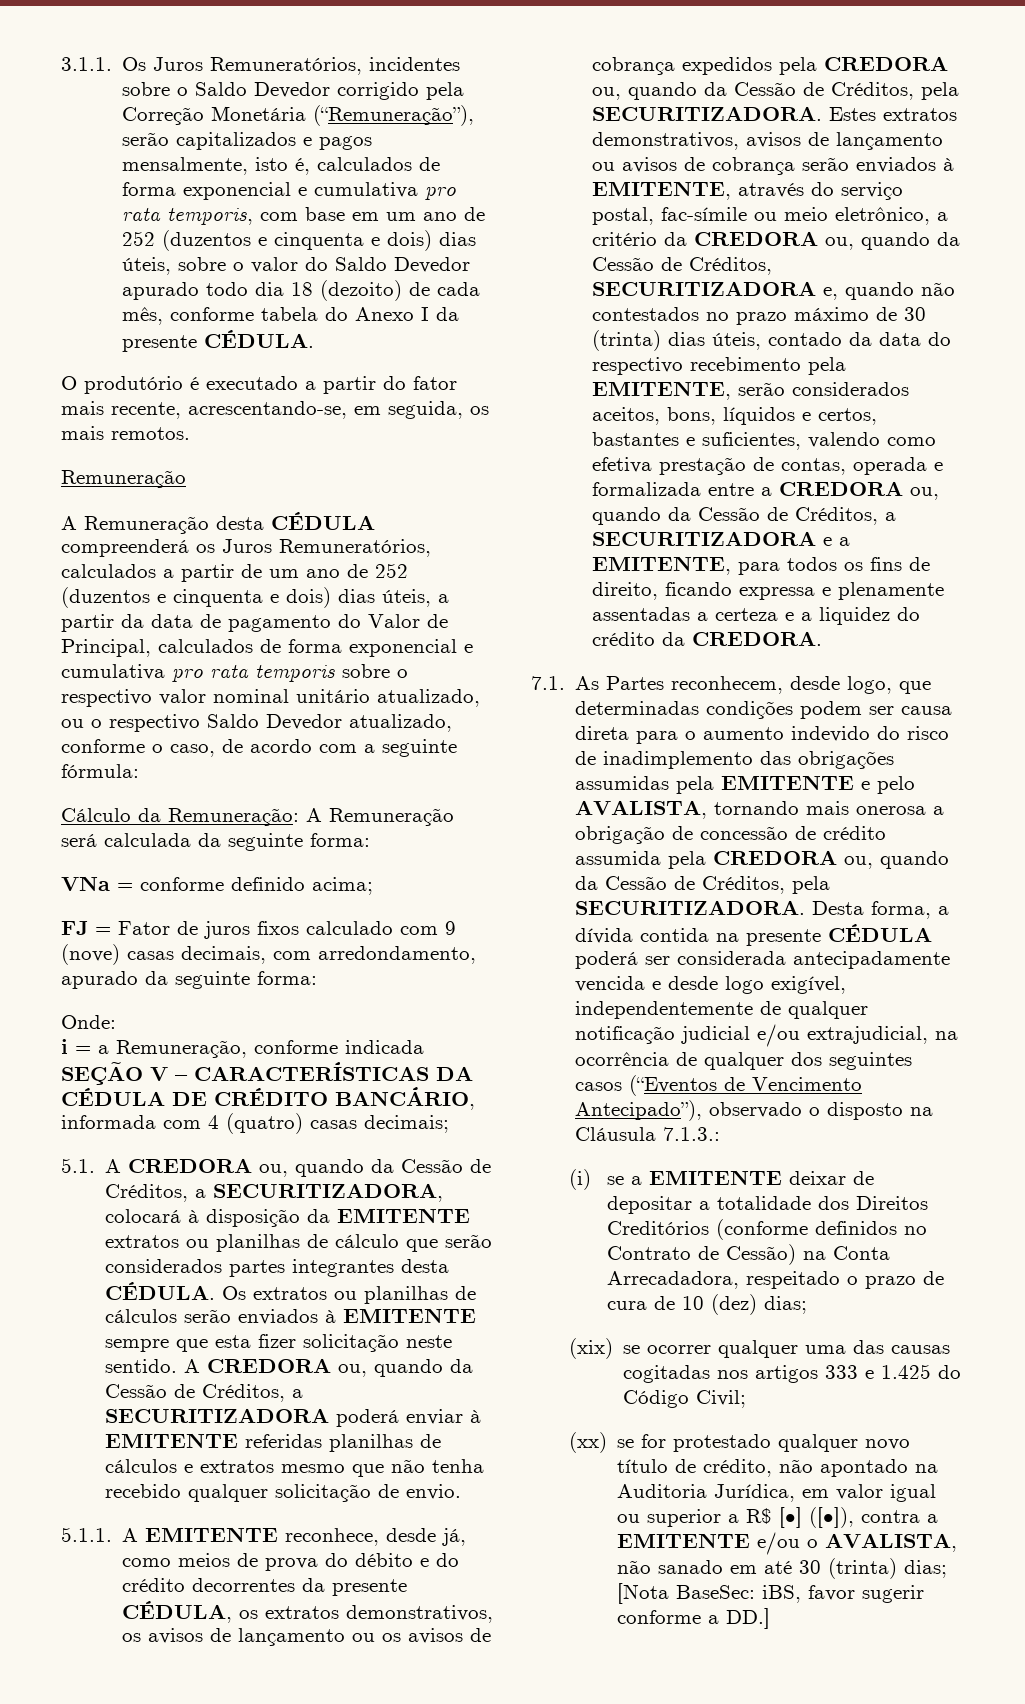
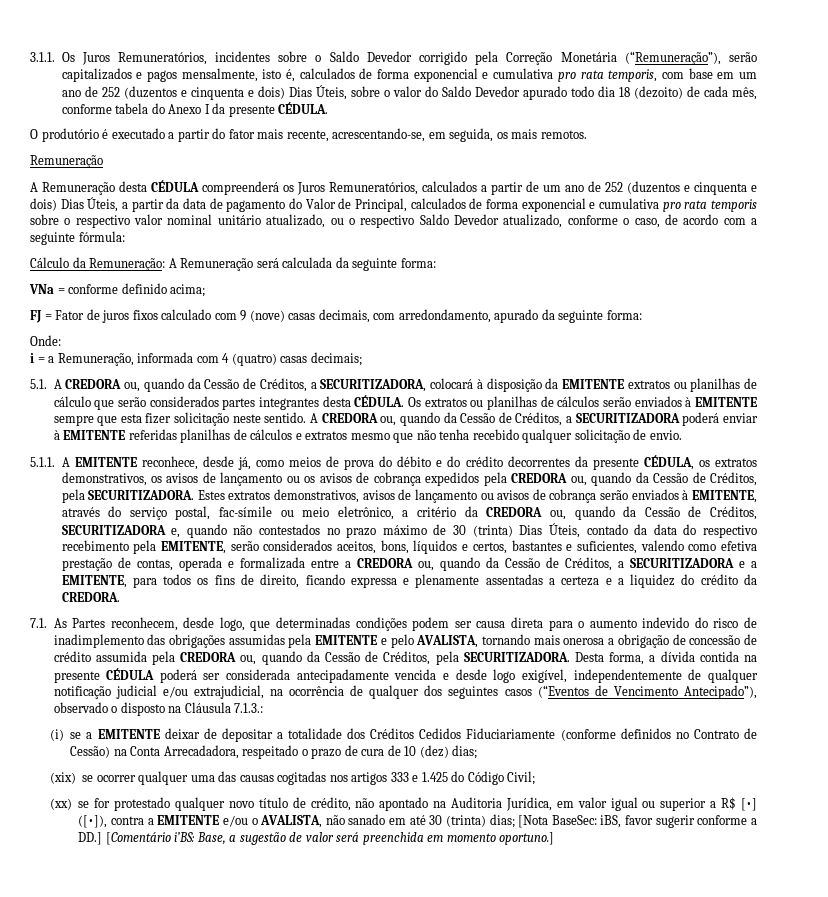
- 3.1.1. Os Juros Remuneratórios, incidentes sobre o Saldo Devedor corrigido pela Correção Monetária (“Remuneração”), serão capitalizados e pagos mensalmente, isto é, calculados de forma exponencial e cumulativa pro rata temporis, com base em um ano de 252 (duzentos e cinquenta e dois) dias úteis, sobre o valor do Saldo Devedor apurado todo dia 18 (dezoito) de cada mês, conforme tabela do Anexo I da presente CÉDULA.
+ 3.1.1. Os Juros Remuneratórios, incidentes sobre o Saldo Devedor corrigido pela Correção Monetária (“Remuneração”), serão capitalizados e pagos mensalmente, isto é, calculados de forma exponencial e cumulativa pro rata temporis, com base em um ano de 252 (duzentos e cinquenta e dois) Dias Úteis, sobre o valor do Saldo Devedor apurado todo dia 18 (dezoito) de cada mês, conforme tabela do Anexo I da presente CÉDULA.
- A Remuneração desta CÉDULA compreenderá os Juros Remuneratórios, calculados a partir de um ano de 252 (duzentos e cinquenta e dois) dias úteis, a partir da data de pagamento do Valor de Principal, calculados de forma exponencial e cumulativa pro rata temporis sobre o respectivo valor nominal unitário atualizado, ou o respectivo Saldo Devedor atualizado, conforme o caso, de acordo com a seguinte fórmula:
+ A Remuneração desta CÉDULA compreenderá os Juros Remuneratórios, calculados a partir de um ano de 252 (duzentos e cinquenta e dois) Dias Úteis, a partir da data de pagamento do Valor de Principal, calculados de forma exponencial e cumulativa pro rata temporis sobre o respectivo valor nominal unitário atualizado, ou o respectivo Saldo Devedor atualizado, conforme o caso, de acordo com a seguinte fórmula:
- i = a Remuneração, conforme indicada SEÇÃO V – CARACTERÍSTICAS DA CÉDULA DE CRÉDITO BANCÁRIO, informada com 4 (quatro) casas decimais;
+ i = a Remuneração, informada com 4 (quatro) casas decimais;
- Estes extratos demonstrativos, avisos de lançamento ou avisos de cobrança serão enviados à EMITENTE, através do serviço postal, fac-símile ou meio eletrônico, a critério da CREDORA ou, quando da Cessão de Créditos, SECURITIZADORA e, quando não contestados no prazo máximo de 30 (trinta) dias úteis, contado da data do respectivo recebimento pela EMITENTE, serão considerados aceitos, bons, líquidos e certos, bastantes e suficientes, valendo como efetiva prestação de contas, operada e formalizada entre a CREDORA ou, quando da Cessão de Créditos, a SECURITIZADORA e a EMITENTE, para todos os fins de direito, ficando expressa e plenamente assentadas a certeza e a liquidez do crédito da CREDORA.
+ Estes extratos demonstrativos, avisos de lançamento ou avisos de cobrança serão enviados à EMITENTE, através do serviço postal, fac-símile ou meio eletrônico, a critério da CREDORA ou, quando da Cessão de Créditos, SECURITIZADORA e, quando não contestados no prazo máximo de 30 (trinta) Dias Úteis, contado da data do respectivo recebimento pela EMITENTE, serão considerados aceitos, bons, líquidos e certos, bastantes e suficientes, valendo como efetiva prestação de contas, operada e formalizada entre a CREDORA ou, quando da Cessão de Créditos, a SECURITIZADORA e a EMITENTE, para todos os fins de direito, ficando expressa e plenamente assentadas a certeza e a liquidez do crédito da CREDORA.
- (i) se a EMITENTE deixar de depositar a totalidade dos Direitos Creditórios (conforme definidos no Contrato de Cessão) na Conta Arrecadadora, respeitado o prazo de cura de 10 (dez) dias;
+ (i) se a EMITENTE deixar de depositar a totalidade dos Créditos Cedidos Fiduciariamente (conforme definidos no Contrato de Cessão) na Conta Arrecadadora, respeitado o prazo de cura de 10 (dez) dias;
- (xx) se for protestado qualquer novo título de crédito, não apontado na Auditoria Jurídica, em valor igual ou superior a R$ [•] ([•]), contra a EMITENTE e/ou o AVALISTA, não sanado em até 30 (trinta) dias; [Nota BaseSec: iBS, favor sugerir conforme a DD.]
+ (xx) se for protestado qualquer novo título de crédito, não apontado na Auditoria Jurídica, em valor igual ou superior a R$ [•] ([•]), contra a EMITENTE e/ou o AVALISTA, não sanado em até 30 (trinta) dias; [Nota BaseSec: iBS, favor sugerir conforme a DD.] [Comentário i’BS: Base, a sugestão de valor será preenchida em momento oportuno.]

